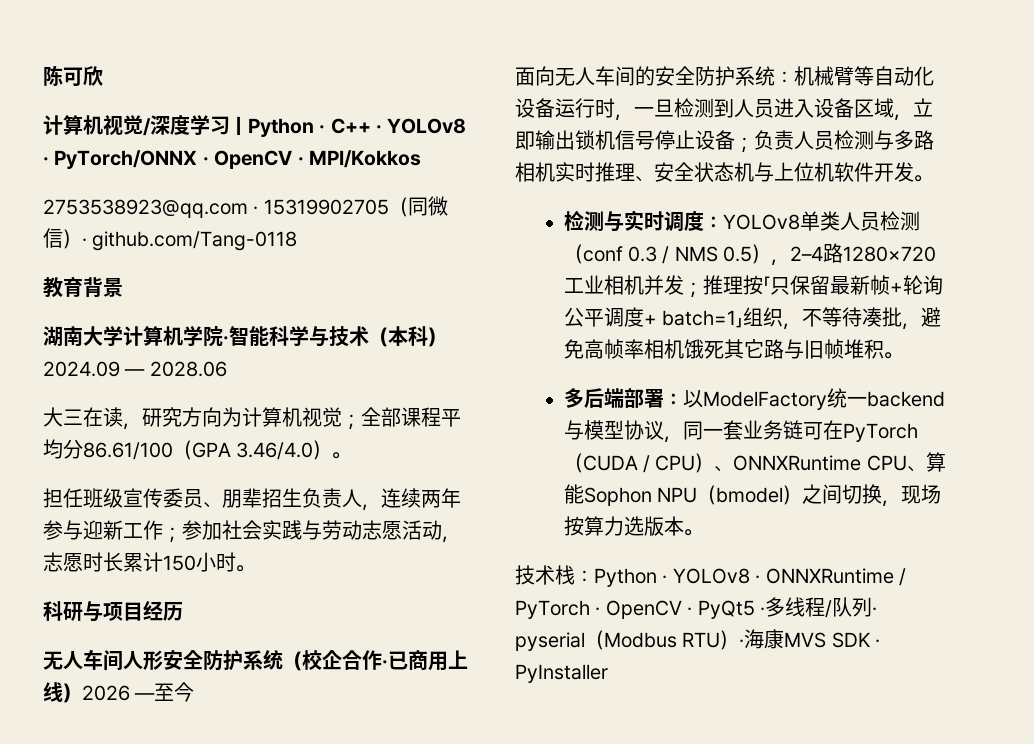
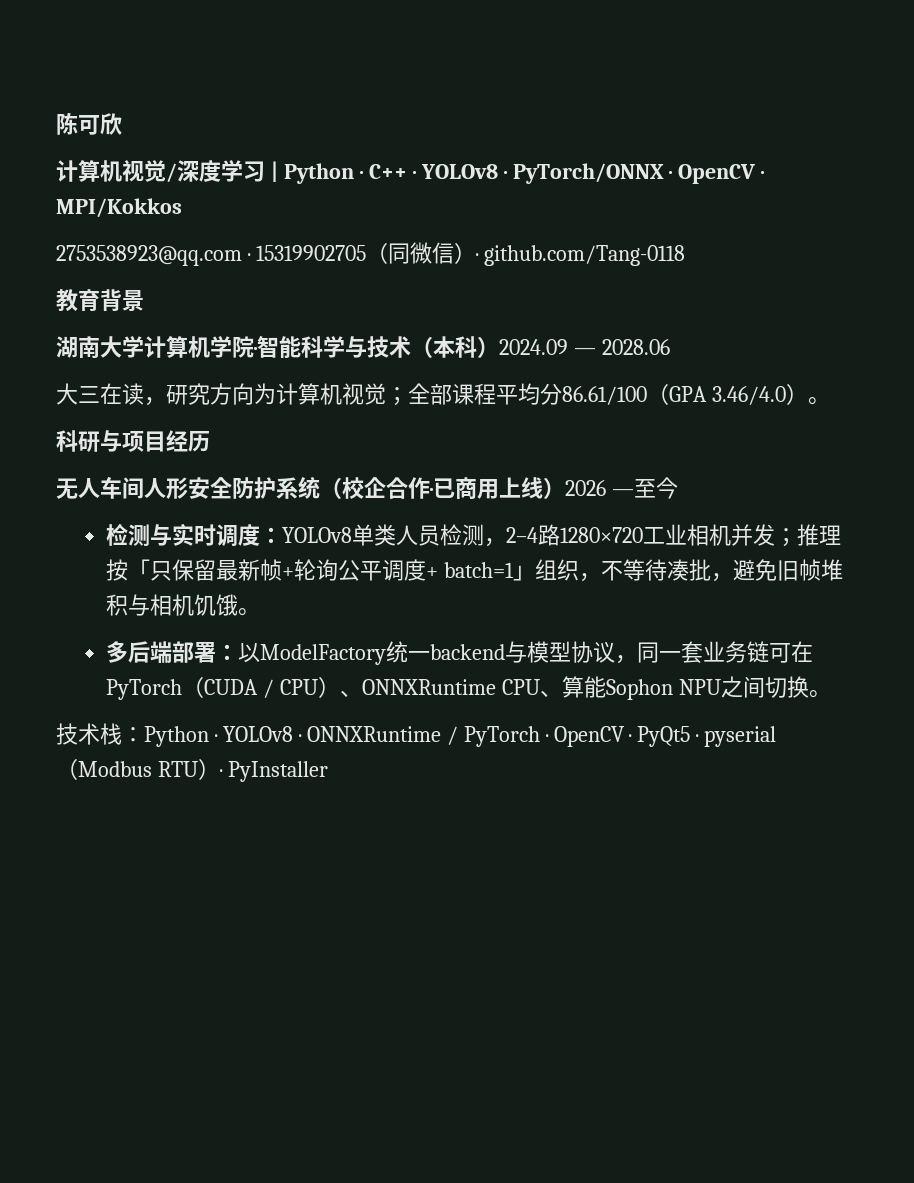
- 担任班级宣传委员、朋辈招生负责人，连续两年参与迎新工作；参加社会实践与劳动志愿活动，志愿时长累计150小时。
- 面向无人车间的安全防护系统：机械臂等自动化设备运行时，一旦检测到人员进入设备区域，立即输出锁机信号停止设备；负责人员检测与多路相机实时推理、安全状态机与上位机软件开发。
- 检测与实时调度：YOLOv8单类人员检测（conf 0.3 / NMS 0.5），2–4路1280×720工业相机并发；推理按「只保留最新帧+轮询公平调度+ batch=1」组织，不等待凑批，避免高帧率相机饿死其它路与旧帧堆积。
+ 检测与实时调度：YOLOv8单类人员检测，2–4路1280×720工业相机并发；推理按「只保留最新帧+轮询公平调度+ batch=1」组织，不等待凑批，避免旧帧堆积与相机饥饿。
- 多后端部署：以ModelFactory统一backend与模型协议，同一套业务链可在PyTorch（CUDA / CPU）、ONNXRuntime CPU、算能Sophon NPU（bmodel）之间切换，现场按算力选版本。
+ 多后端部署：以ModelFactory统一backend与模型协议，同一套业务链可在PyTorch（CUDA / CPU）、ONNXRuntime CPU、算能Sophon NPU之间切换。
- 技术栈：Python · YOLOv8 · ONNXRuntime / PyTorch · OpenCV · PyQt5 ·多线程/队列· pyserial（Modbus RTU）·海康MVS SDK · PyInstaller
+ 技术栈：Python · YOLOv8 · ONNXRuntime / PyTorch · OpenCV · PyQt5 · pyserial（Modbus RTU）· PyInstaller

